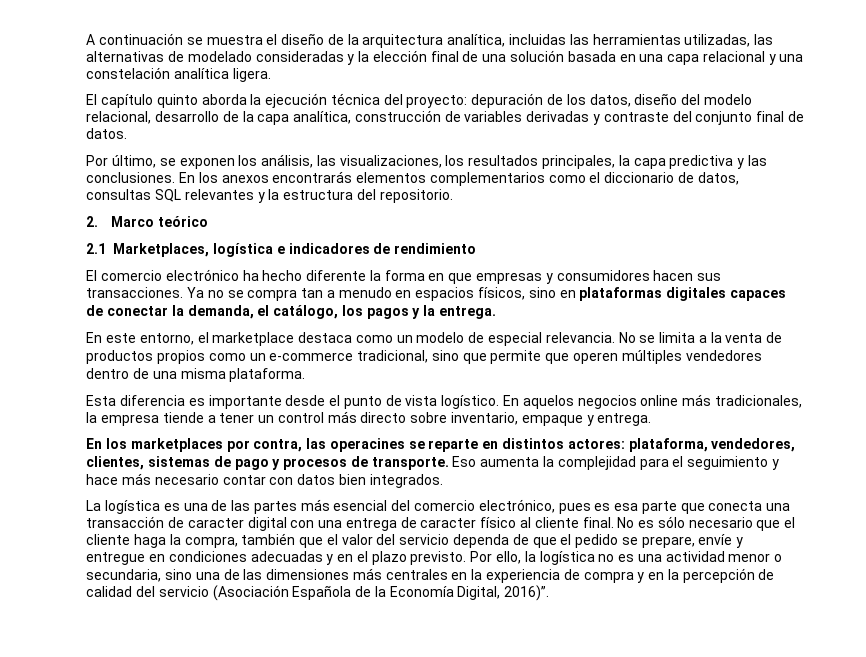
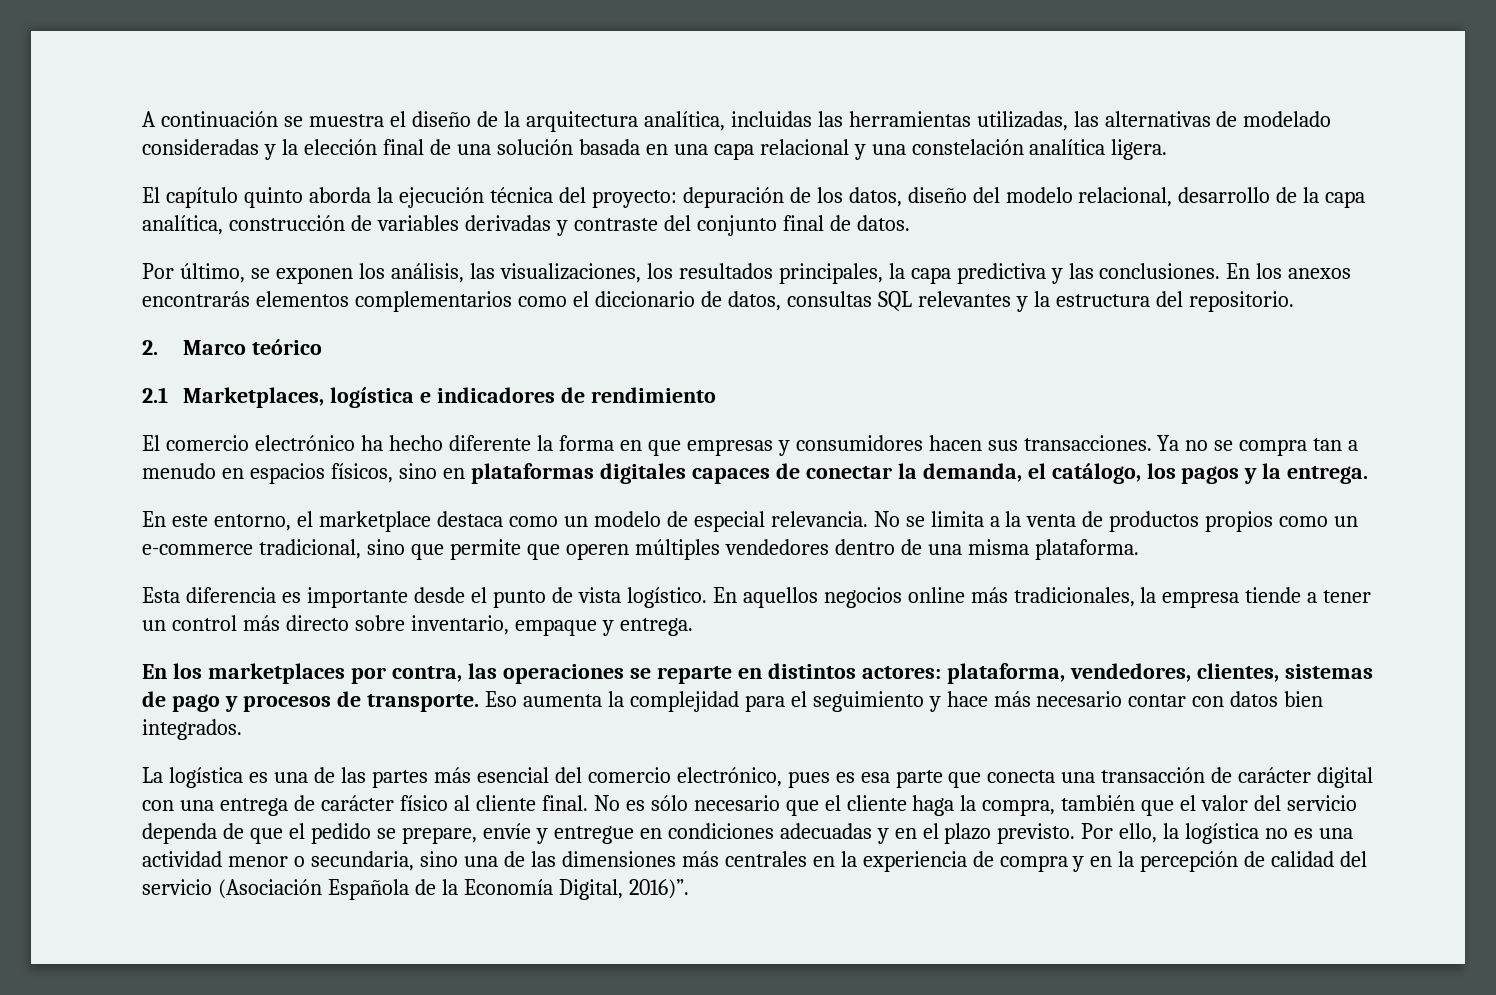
- En aquelos negocios online más tradicionales, la empresa tiende a tener un control más directo sobre inventario, empaque y entrega.
+ En aquellos negocios online más tradicionales, la empresa tiende a tener un control más directo sobre inventario, empaque y entrega.
- En los marketplaces por contra, las operacines se reparte en distintos actores: plataforma, vendedores, clientes, sistemas de pago y procesos de transporte.
+ En los marketplaces por contra, las operaciones se reparte en distintos actores: plataforma, vendedores, clientes, sistemas de pago y procesos de transporte.
- La logística es una de las partes más esencial del comercio electrónico, pues es esa parte que conecta una transacción de caracter digital con una entrega de caracter físico al cliente final.
+ La logística es una de las partes más esencial del comercio electrónico, pues es esa parte que conecta una transacción de carácter digital con una entrega de carácter físico al cliente final.

